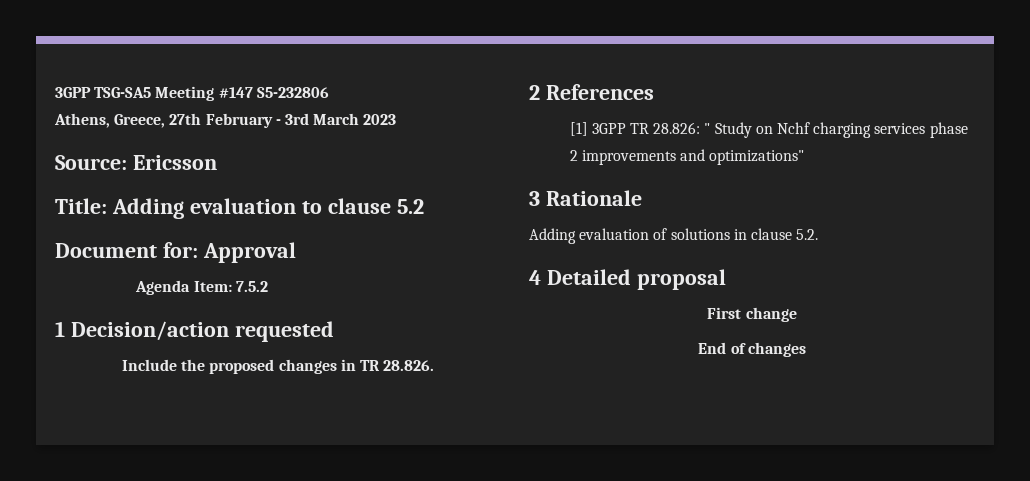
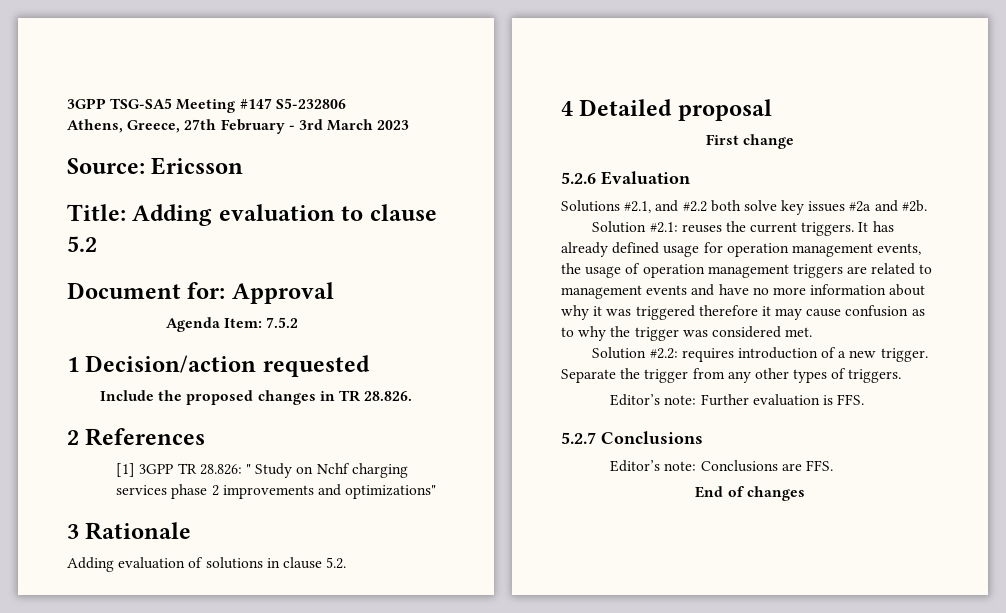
+ 5.2.6 Evaluation
+ Solutions #2.1, and #2.2 both solve key issues #2a and #2b.
+ Solution #2.1: reuses the current triggers. It has already defined usage for operation management events, the usage of operation management triggers are related to management events and have no more information about why it was triggered therefore it may cause confusion as to why the trigger was considered met.
+ Solution #2.2: requires introduction of a new trigger. Separate the trigger from any other types of triggers.
+ Editor’s note: Further evaluation is FFS.
+ 5.2.7 Conclusions
+ Editor’s note: Conclusions are FFS.

